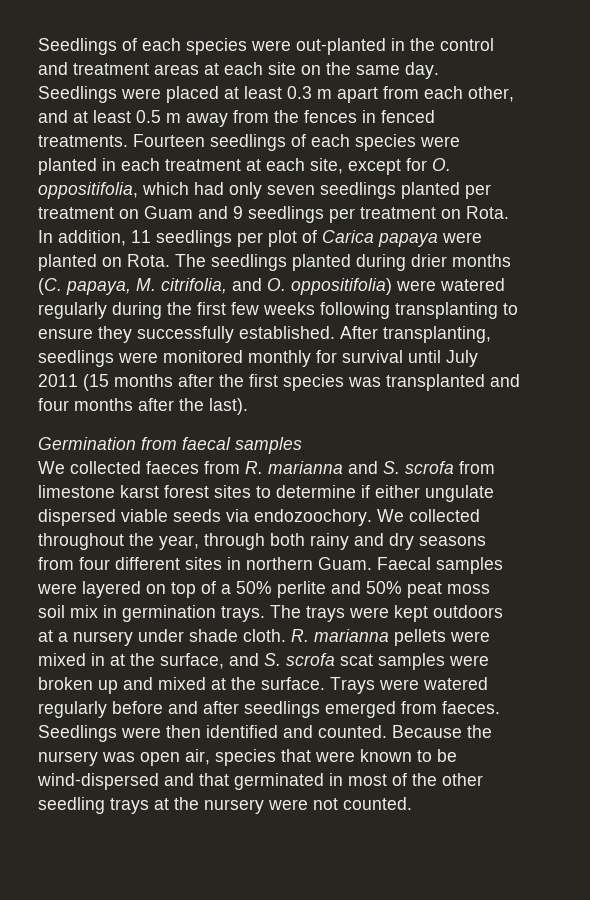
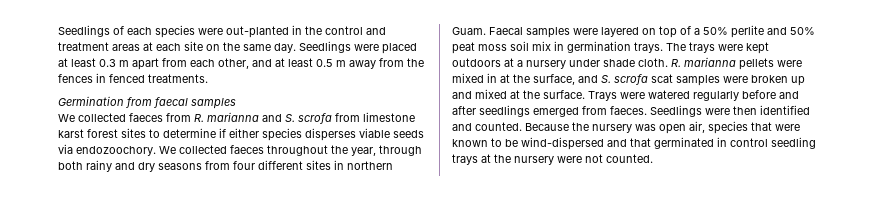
- Fourteen seedlings of each species were planted in each treatment at each site, except for O. oppositifolia, which had only seven seedlings planted per treatment on Guam and 9 seedlings per treatment on Rota. In addition, 11 seedlings per plot of Carica papaya were planted on Rota. The seedlings planted during drier months (C. papaya, M. citrifolia, and O. oppositifolia) were watered regularly during the first few weeks following transplanting to ensure they successfully established. After transplanting, seedlings were monitored monthly for survival until July 2011 (15 months after the first species was transplanted and four months after the last).
- We collected faeces from R. marianna and S. scrofa from limestone karst forest sites to determine if either ungulate dispersed viable seeds via endozoochory.
+ We collected faeces from R. marianna and S. scrofa from limestone karst forest sites to determine if either species disperses viable seeds via endozoochory.
- We collected throughout the year, through both rainy and dry seasons from four different sites in northern Guam.
+ We collected faeces throughout the year, through both rainy and dry seasons from four different sites in northern Guam.
- Because the nursery was open air, species that were known to be wind-dispersed and that germinated in most of the other seedling trays at the nursery were not counted.
+ Because the nursery was open air, species that were known to be wind-dispersed and that germinated in control seedling trays at the nursery were not counted.

